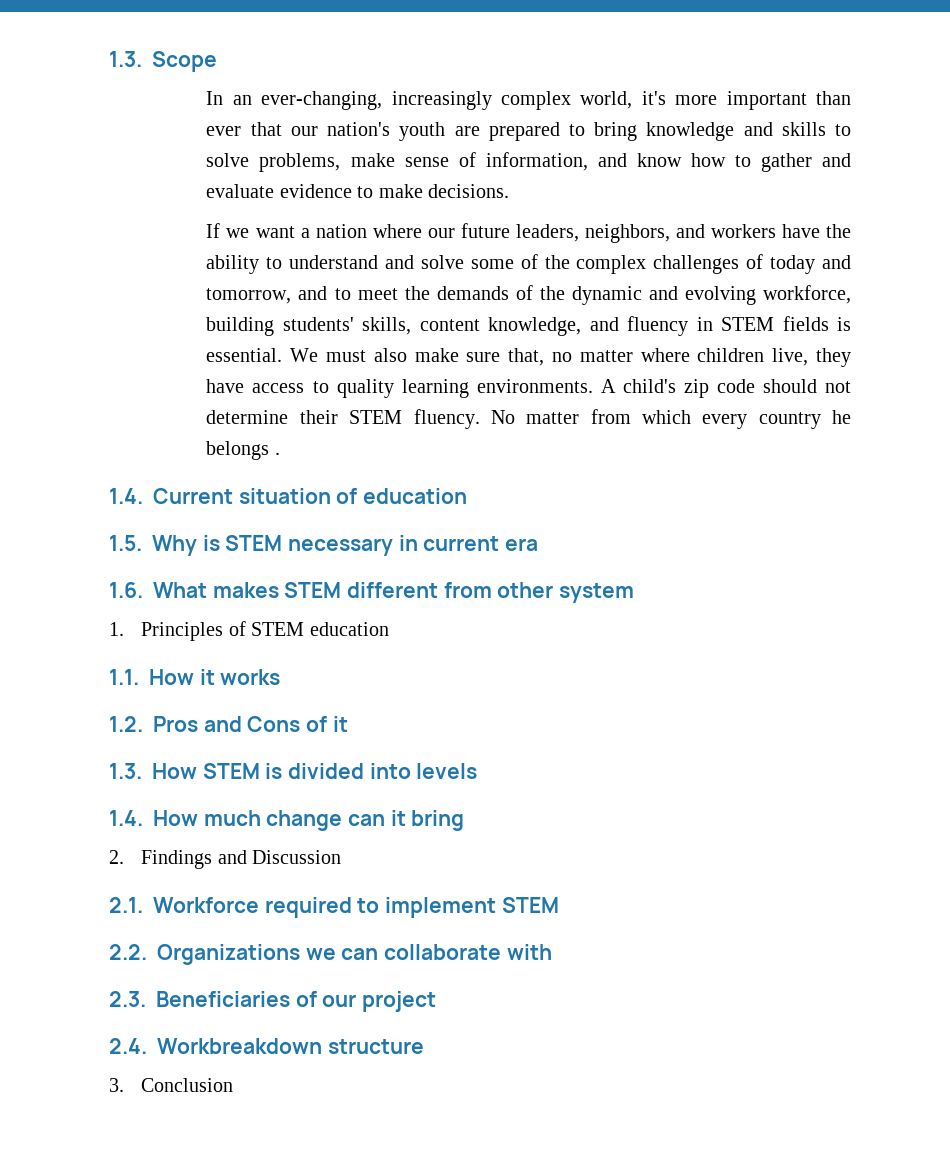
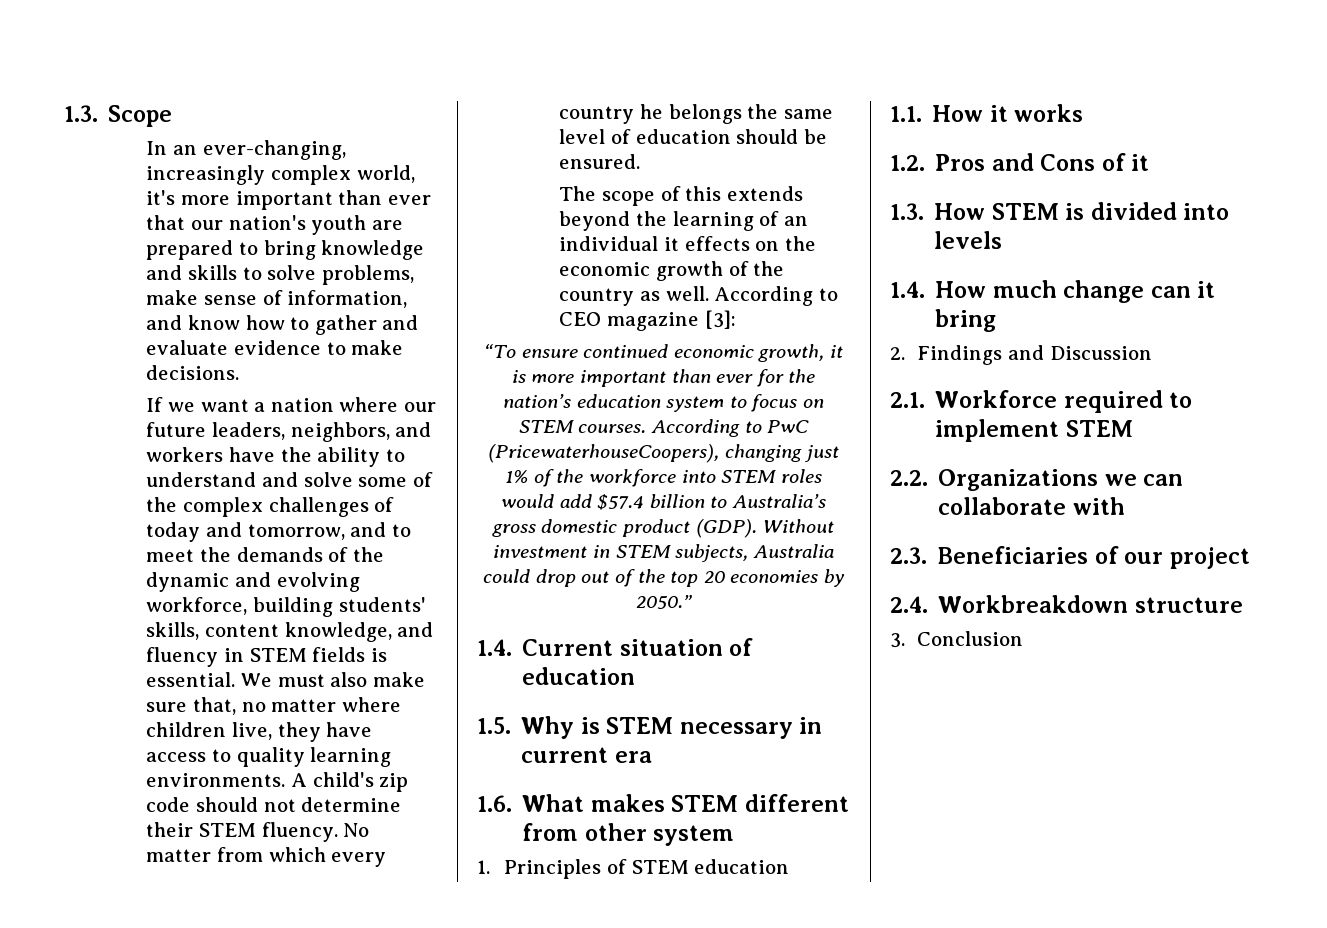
- No matter from which every country he belongs .
+ No matter from which every country he belongs the same level of education should be ensured.
+ The scope of this extends beyond the learning of an individual it effects on the economic growth of the country as well. According to CEO magazine [3]:
+ “To ensure continued economic growth, it is more important than ever for the nation’s education system to focus on STEM courses. According to PwC (PricewaterhouseCoopers), changing just 1% of the workforce into STEM roles would add $57.4 billion to Australia’s gross domestic product (GDP). Without investment in STEM subjects, Australia could drop out of the top 20 economies by 2050.”

